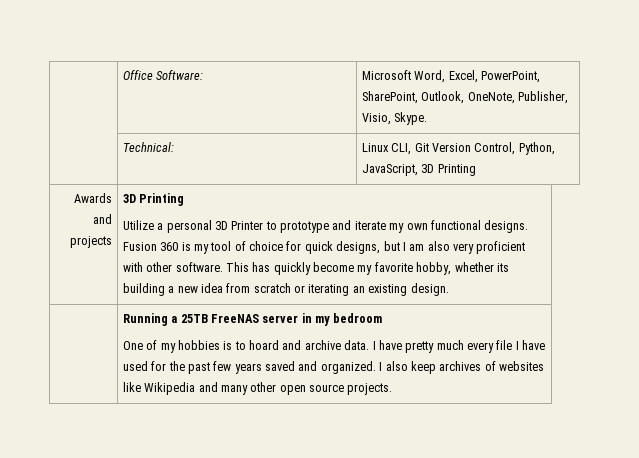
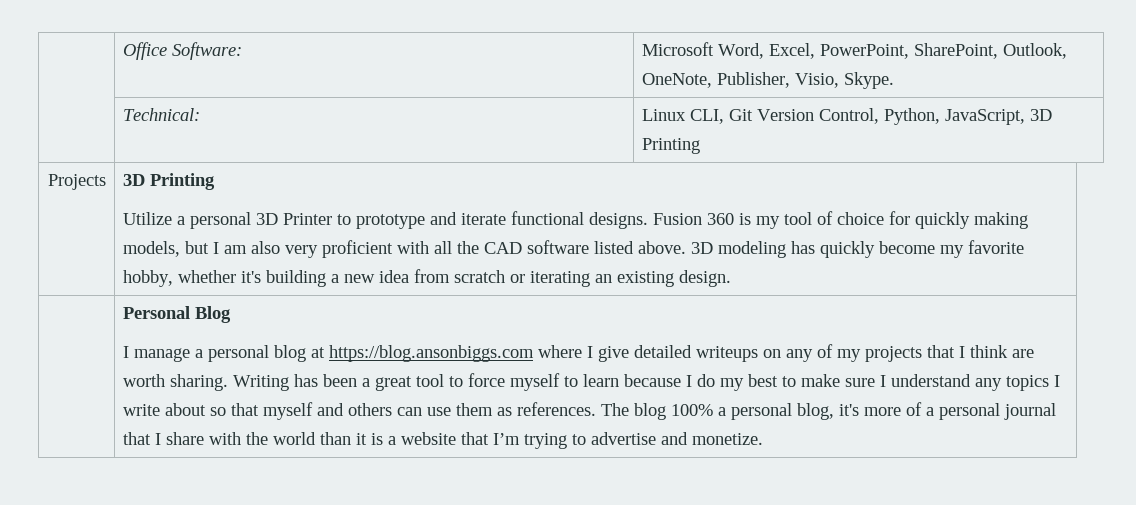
- Awards and projects
+ Projects
- Utilize a personal 3D Printer to prototype and iterate my own functional designs.
+ Utilize a personal 3D Printer to prototype and iterate functional designs.
- Fusion 360 is my tool of choice for quick designs, but I am also very proficient with other software. This has quickly become my favorite hobby, whether its building a new idea from scratch or iterating an existing design.
+ Fusion 360 is my tool of choice for quickly making models, but I am also very proficient with all the CAD software listed above. 3D modeling has quickly become my favorite hobby, whether it's building a new idea from scratch or iterating an existing design.
- Running a 25TB FreeNAS server in my bedroom
- One of my hobbies is to hoard and archive data. I have pretty much every file I have used for the past few years saved and organized. I also keep archives of websites like Wikipedia and many other open source projects.
+ Personal Blog
+ I manage a personal blog at https://blog.ansonbiggs.com where I give detailed writeups on any of my projects that I think are worth sharing. Writing has been a great tool to force myself to learn because I do my best to make sure I understand any topics I write about so that myself and others can use them as references. The blog 100% a personal blog, it's more of a personal journal that I share with the world than it is a website that I’m trying to advertise and monetize.

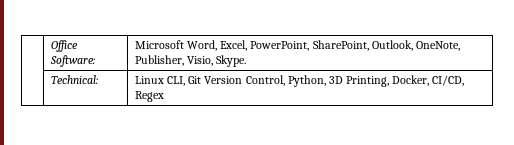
- | Technical: | Linux CLI, Git Version Control, Python, JavaScript, 3D Printing
- Projects | 3D Printing
- Utilize a personal 3D Printer to prototype and iterate functional designs. Fusion 360 is my tool of choice for quickly making models, but I am also very proficient with all the CAD software listed above. 3D modeling has quickly become my favorite hobby, whether it's building a new idea from scratch or iterating an existing design.
- | Personal Blog
- I manage a personal blog at https://blog.ansonbiggs.com where I give detailed writeups on any of my projects that I think are worth sharing. Writing has been a great tool to force myself to learn because I do my best to make sure I understand any topics I write about so that myself and others can use them as references. The blog 100% a personal blog, it's more of a personal journal that I share with the world than it is a website that I’m trying to advertise and monetize.
+ | Technical: | Linux CLI, Git Version Control, Python, 3D Printing, Docker, CI/CD, Regex

